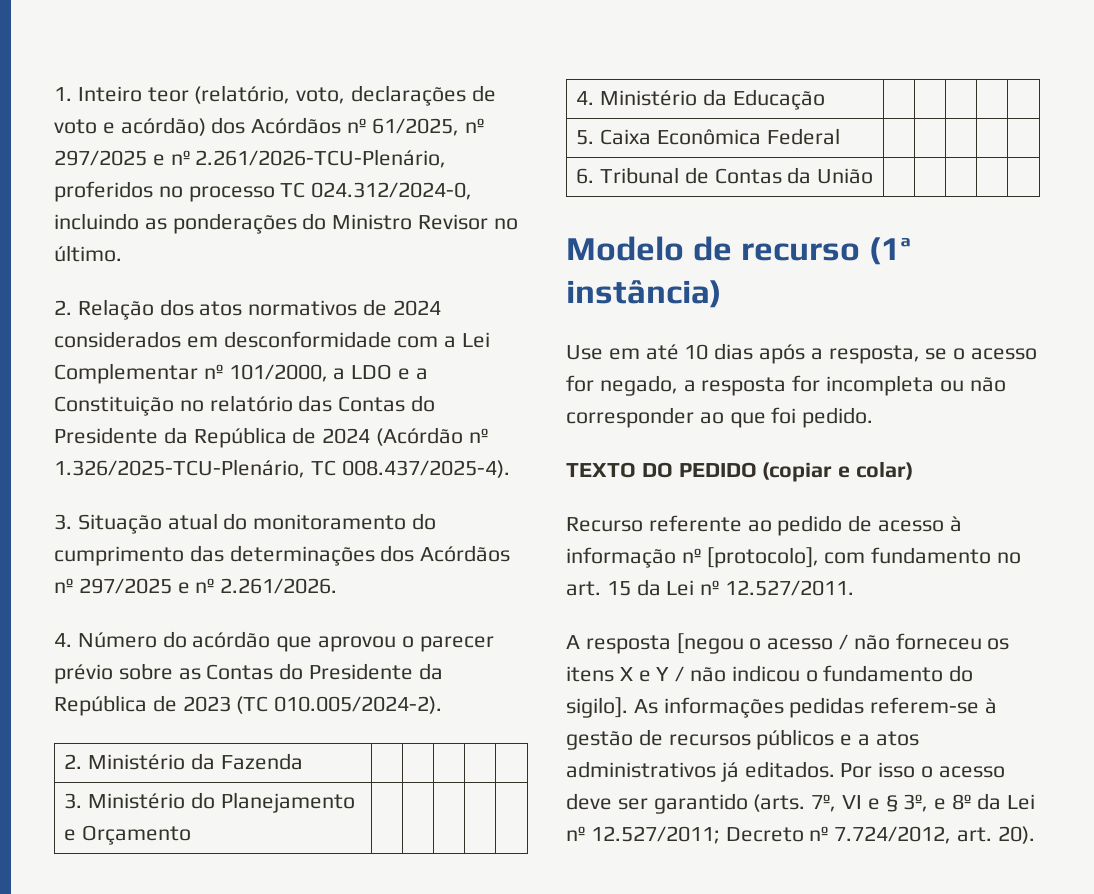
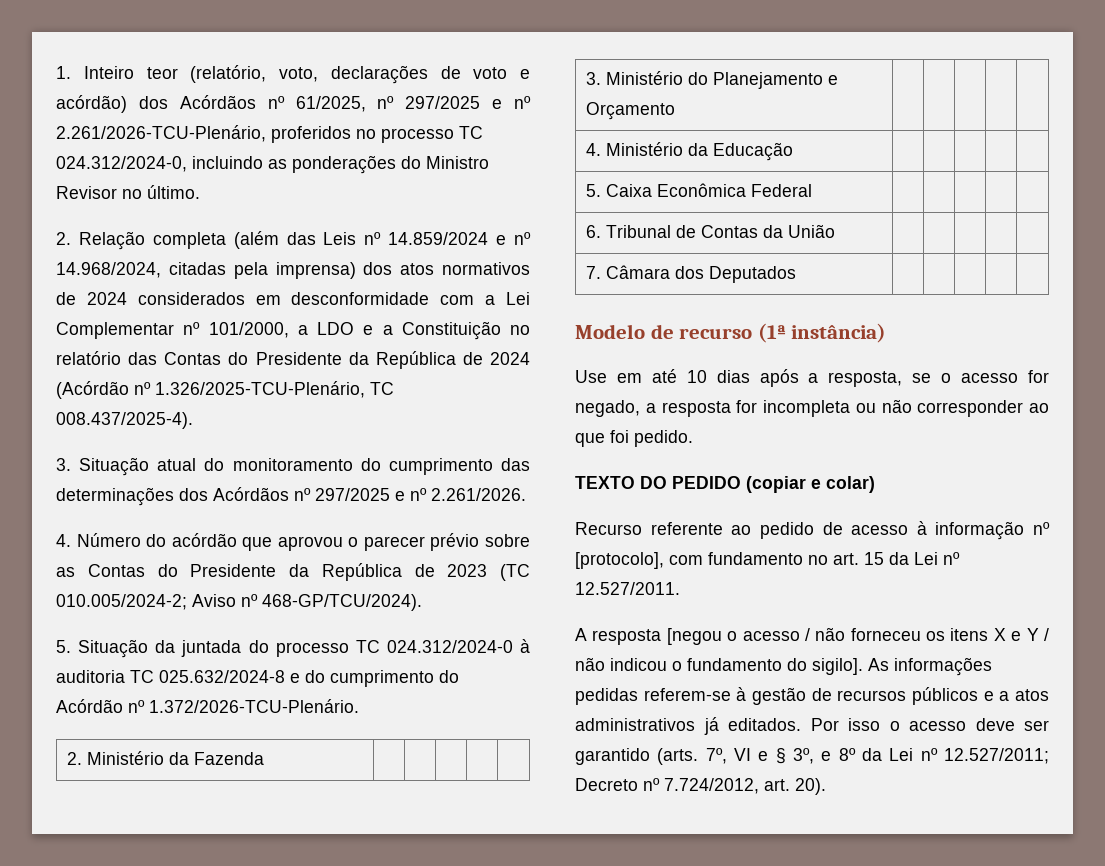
- 2. Relação dos atos normativos de 2024 considerados em desconformidade com a Lei Complementar nº 101/2000, a LDO e a Constituição no relatório das Contas do Presidente da República de 2024 (Acórdão nº 1.326/2025-TCU-Plenário, TC 008.437/2025-4).
+ 2. Relação completa (além das Leis nº 14.859/2024 e nº 14.968/2024, citadas pela imprensa) dos atos normativos de 2024 considerados em desconformidade com a Lei Complementar nº 101/2000, a LDO e a Constituição no relatório das Contas do Presidente da República de 2024 (Acórdão nº 1.326/2025-TCU-Plenário, TC 008.437/2025-4).
- 4. Número do acórdão que aprovou o parecer prévio sobre as Contas do Presidente da República de 2023 (TC 010.005/2024-2).
+ 4. Número do acórdão que aprovou o parecer prévio sobre as Contas do Presidente da República de 2023 (TC 010.005/2024-2; Aviso nº 468-GP/TCU/2024).
+ 5. Situação da juntada do processo TC 024.312/2024-0 à auditoria TC 025.632/2024-8 e do cumprimento do Acórdão nº 1.372/2026-TCU-Plenário.
+ 7. Câmara dos Deputados | | | | |

